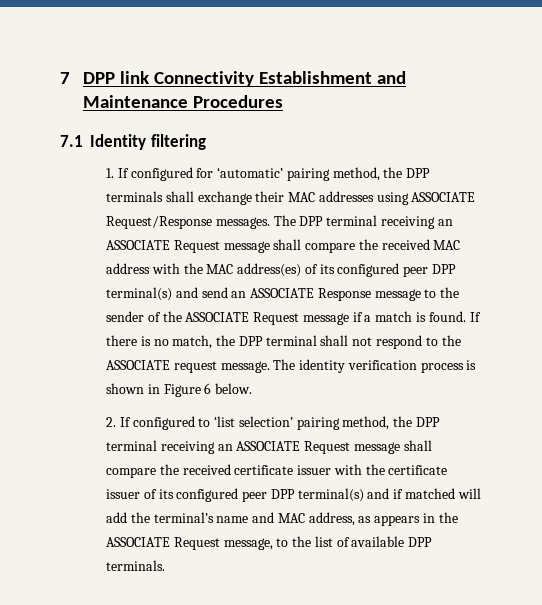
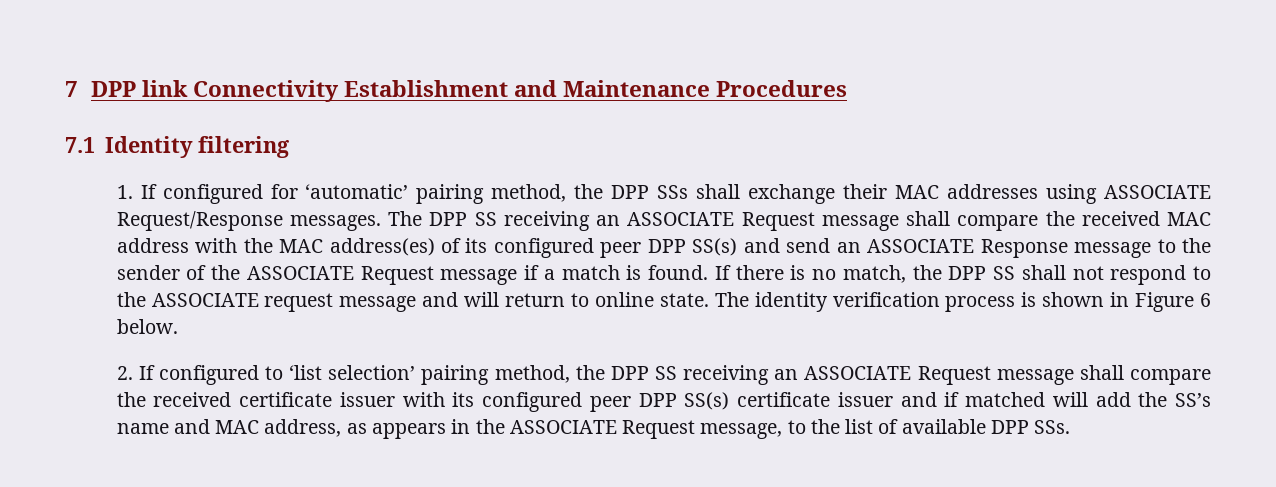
- 1. If configured for ‘automatic’ pairing method, the DPP terminals shall exchange their MAC addresses using ASSOCIATE Request/Response messages.
+ 1. If configured for ‘automatic’ pairing method, the DPP SSs shall exchange their MAC addresses using ASSOCIATE Request/Response messages.
- The DPP terminal receiving an ASSOCIATE Request message shall compare the received MAC address with the MAC address(es) of its configured peer DPP terminal(s) and send an ASSOCIATE Response message to the sender of the ASSOCIATE Request message if a match is found.
+ The DPP SS receiving an ASSOCIATE Request message shall compare the received MAC address with the MAC address(es) of its configured peer DPP SS(s) and send an ASSOCIATE Response message to the sender of the ASSOCIATE Request message if a match is found.
- If there is no match, the DPP terminal shall not respond to the ASSOCIATE request message.
+ If there is no match, the DPP SS shall not respond to the ASSOCIATE request message and will return to online state.
- 2. If configured to ‘list selection’ pairing method, the DPP terminal receiving an ASSOCIATE Request message shall compare the received certificate issuer with the certificate issuer of its configured peer DPP terminal(s) and if matched will add the terminal’s name and MAC address, as appears in the ASSOCIATE Request message, to the list of available DPP terminals.
+ 2. If configured to ‘list selection’ pairing method, the DPP SS receiving an ASSOCIATE Request message shall compare the received certificate issuer with its configured peer DPP SS(s) certificate issuer and if matched will add the SS’s name and MAC address, as appears in the ASSOCIATE Request message, to the list of available DPP SSs.

